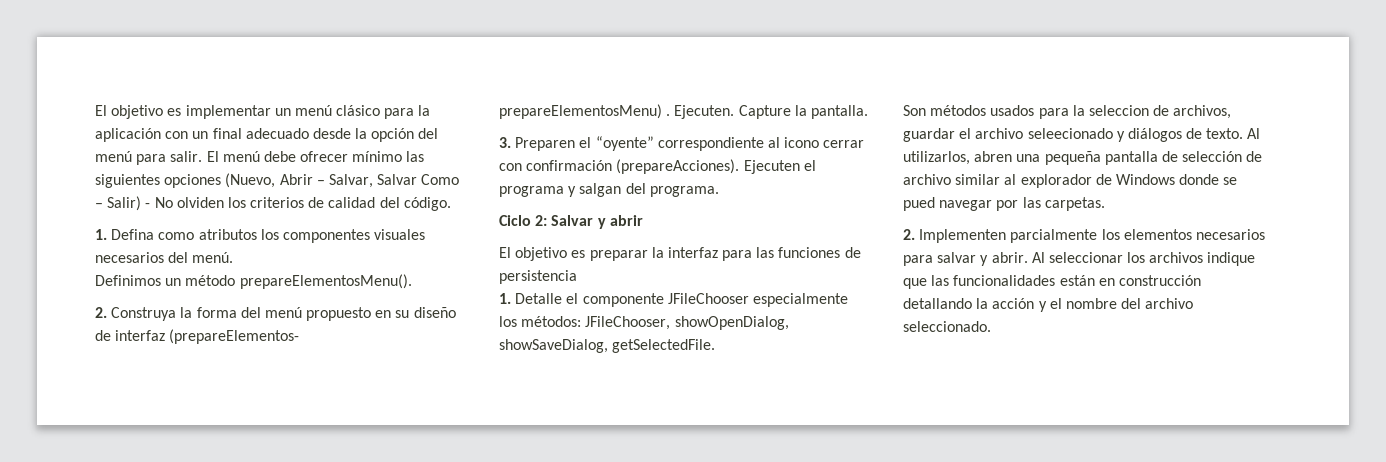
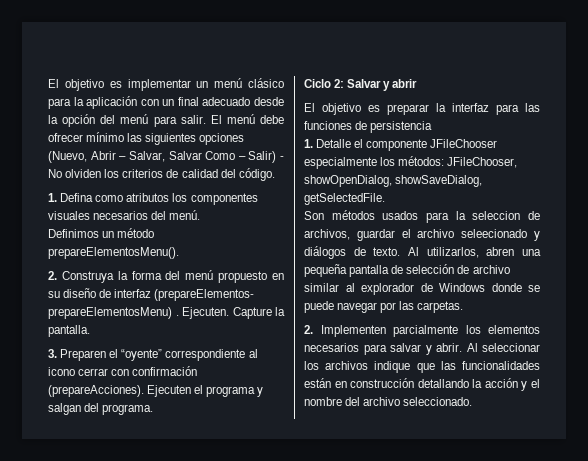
- Al utilizarlos, abren una pequeña pantalla de selección de archivo similar al explorador de Windows donde se pued navegar por las carpetas.
+ Al utilizarlos, abren una pequeña pantalla de selección de archivo similar al explorador de Windows donde se puede navegar por las carpetas.

